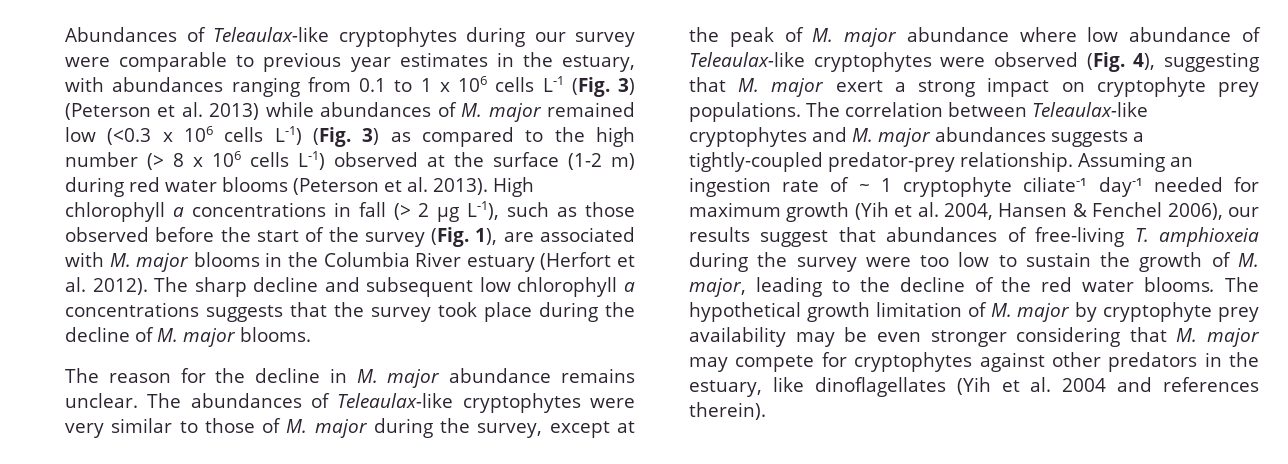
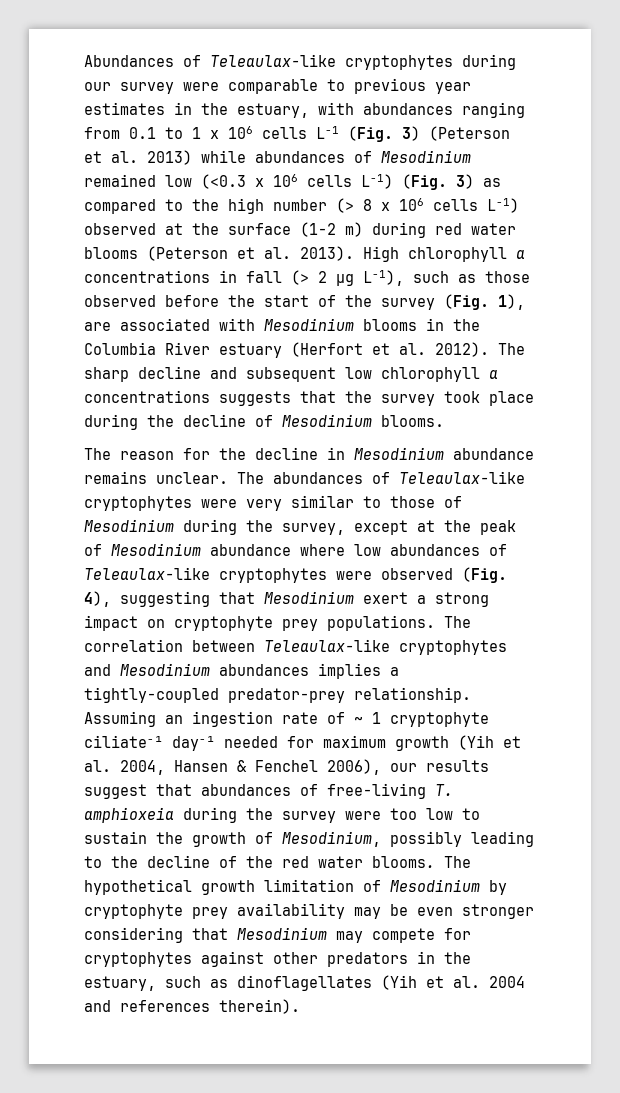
- Abundances of Teleaulax-like cryptophytes during our survey were comparable to previous year estimates in the estuary, with abundances ranging from 0.1 to 1 x 106 cells L-1 (Fig. 3) (Peterson et al. 2013) while abundances of M. major remained low (<0.3 x 106 cells L-1) (Fig. 3) as compared to the high number (> 8 x 106 cells L-1) observed at the surface (1-2 m) during red water blooms (Peterson et al. 2013).
+ Abundances of Teleaulax-like cryptophytes during our survey were comparable to previous year estimates in the estuary, with abundances ranging from 0.1 to 1 x 106 cells L-1 (Fig. 3) (Peterson et al. 2013) while abundances of Mesodinium remained low (<0.3 x 106 cells L-1) (Fig. 3) as compared to the high number (> 8 x 106 cells L-1) observed at the surface (1-2 m) during red water blooms (Peterson et al. 2013).
- High chlorophyll a concentrations in fall (> 2 µg L-1), such as those observed before the start of the survey (Fig. 1), are associated with M. major blooms in the Columbia River estuary (Herfort et al. 2012).
+ High chlorophyll a concentrations in fall (> 2 µg L-1), such as those observed before the start of the survey (Fig. 1), are associated with Mesodinium blooms in the Columbia River estuary (Herfort et al. 2012).
- The sharp decline and subsequent low chlorophyll a concentrations suggests that the survey took place during the decline of M. major blooms.
+ The sharp decline and subsequent low chlorophyll a concentrations suggests that the survey took place during the decline of Mesodinium blooms.
- The reason for the decline in M. major abundance remains unclear.
+ The reason for the decline in Mesodinium abundance remains unclear.
- The abundances of Teleaulax-like cryptophytes were very similar to those of M. major during the survey, except at the peak of M. major abundance where low abundance of Teleaulax-like cryptophytes were observed (Fig. 4), suggesting that M. major exert a strong impact on cryptophyte prey populations.
+ The abundances of Teleaulax-like cryptophytes were very similar to those of Mesodinium during the survey, except at the peak of Mesodinium abundance where low abundances of Teleaulax-like cryptophytes were observed (Fig. 4), suggesting that Mesodinium exert a strong impact on cryptophyte prey populations.
- The correlation between Teleaulax-like cryptophytes and M. major abundances suggests a tightly-coupled predator-prey relationship.
+ The correlation between Teleaulax-like cryptophytes and Mesodinium abundances implies a tightly-coupled predator-prey relationship.
- Assuming an ingestion rate of ~ 1 cryptophyte ciliate-¹ day-¹ needed for maximum growth (Yih et al. 2004, Hansen & Fenchel 2006), our results suggest that abundances of free-living T. amphioxeia during the survey were too low to sustain the growth of M. major, leading to the decline of the red water blooms.
+ Assuming an ingestion rate of ~ 1 cryptophyte ciliate-¹ day-¹ needed for maximum growth (Yih et al. 2004, Hansen & Fenchel 2006), our results suggest that abundances of free-living T. amphioxeia during the survey were too low to sustain the growth of Mesodinium, possibly leading to the decline of the red water blooms.
- The hypothetical growth limitation of M. major by cryptophyte prey availability may be even stronger considering that M. major may compete for cryptophytes against other predators in the estuary, like dinoflagellates (Yih et al. 2004 and references therein).
+ The hypothetical growth limitation of Mesodinium by cryptophyte prey availability may be even stronger considering that Mesodinium may compete for cryptophytes against other predators in the estuary, such as dinoflagellates (Yih et al. 2004 and references therein).

